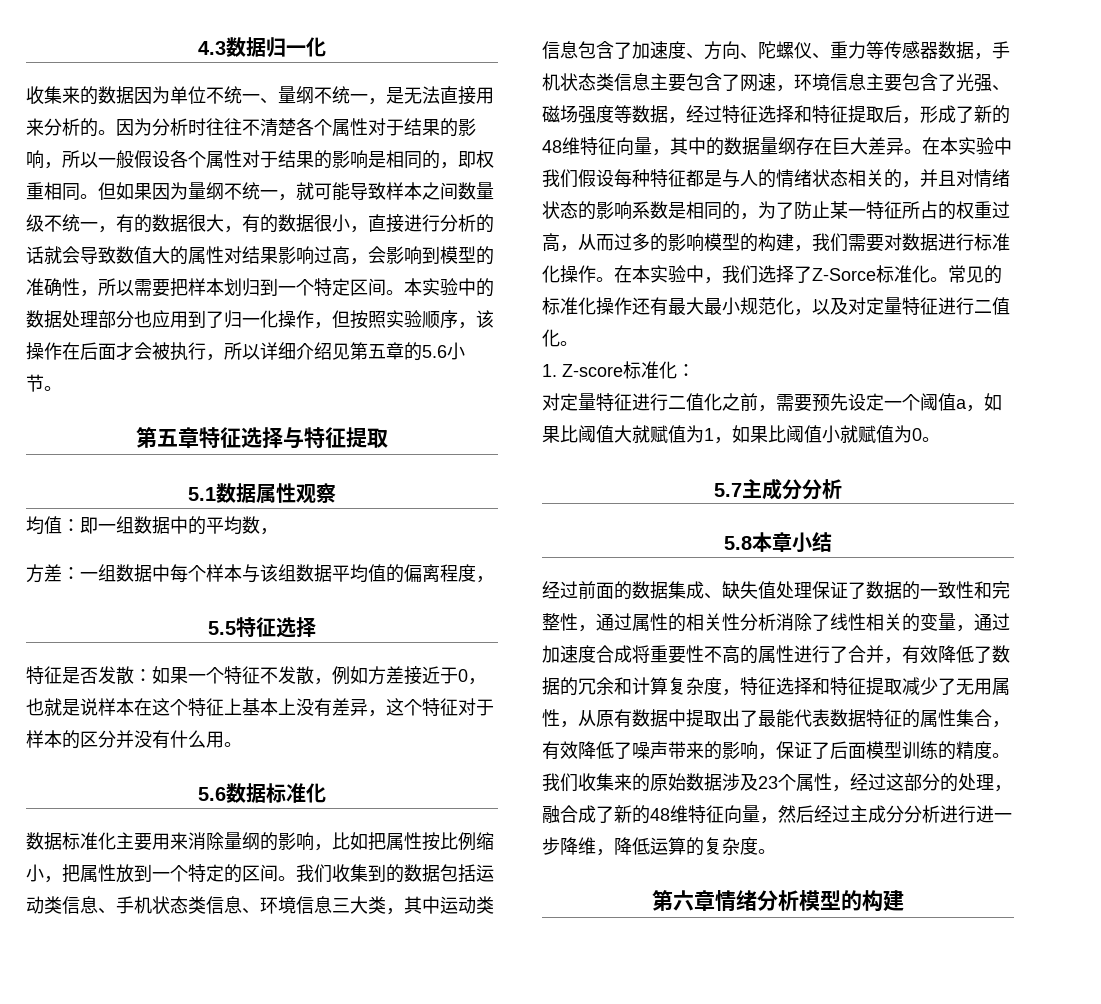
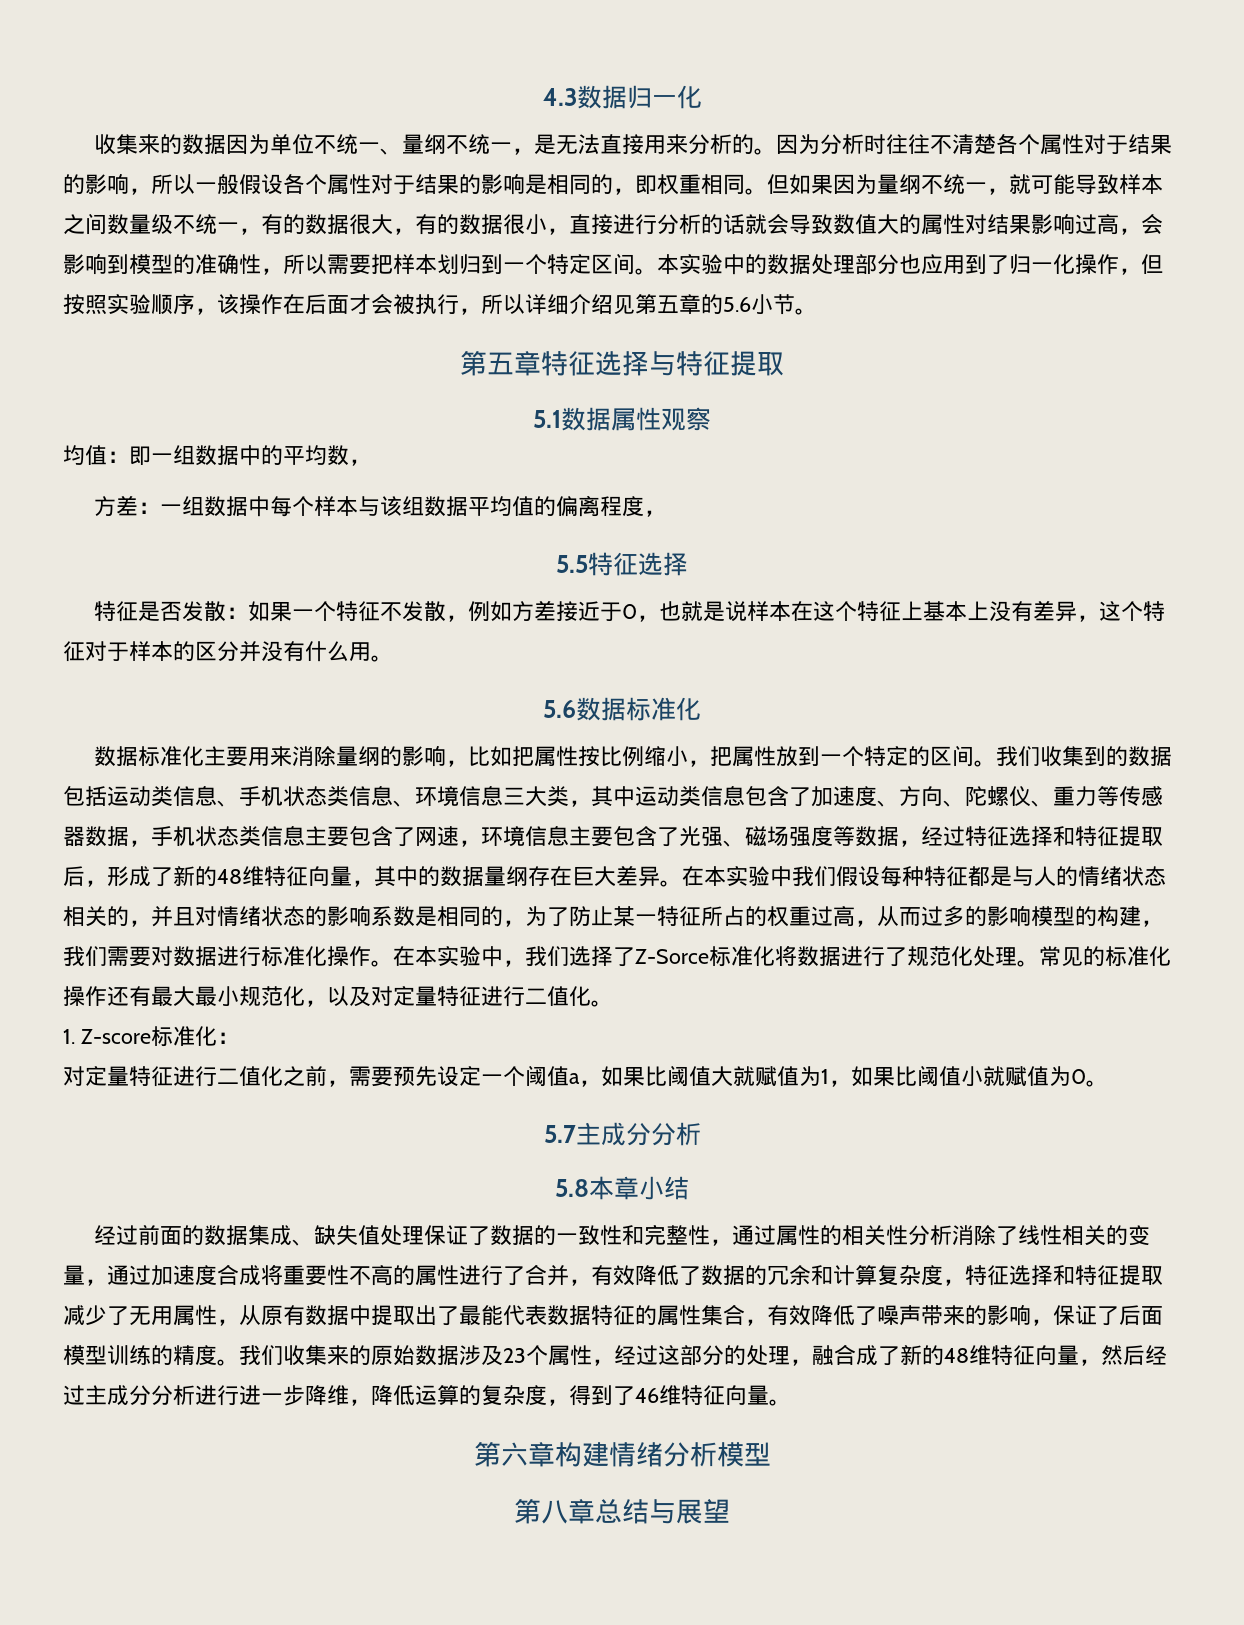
- 在本实验中，我们选择了Z-Sorce标准化。
+ 在本实验中，我们选择了Z-Sorce标准化将数据进行了规范化处理。
- 我们收集来的原始数据涉及23个属性，经过这部分的处理，融合成了新的48维特征向量，然后经过主成分分析进行进一步降维，降低运算的复杂度。
+ 我们收集来的原始数据涉及23个属性，经过这部分的处理，融合成了新的48维特征向量，然后经过主成分分析进行进一步降维，降低运算的复杂度，得到了46维特征向量。
- 第六章情绪分析模型的构建
+ 第六章构建情绪分析模型
+ 第八章总结与展望

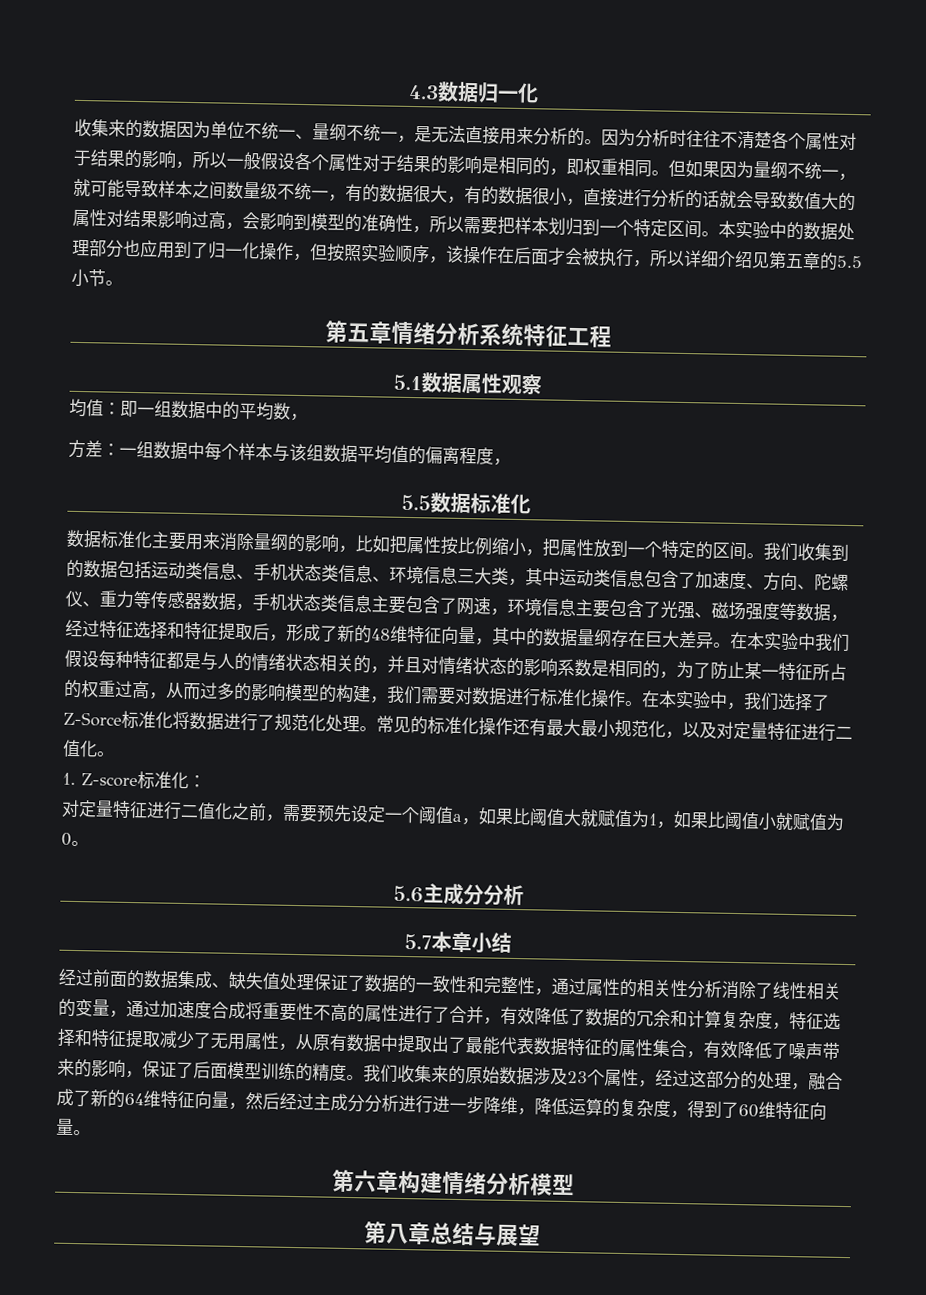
- 本实验中的数据处理部分也应用到了归一化操作，但按照实验顺序，该操作在后面才会被执行，所以详细介绍见第五章的5.6小节。
+ 本实验中的数据处理部分也应用到了归一化操作，但按照实验顺序，该操作在后面才会被执行，所以详细介绍见第五章的5.5小节。
- 第五章特征选择与特征提取
+ 第五章情绪分析系统特征工程
- 5.5特征选择
- 特征是否发散：如果一个特征不发散，例如方差接近于0，也就是说样本在这个特征上基本上没有差异，这个特征对于样本的区分并没有什么用。
- 5.6数据标准化
+ 5.5数据标准化
- 5.7主成分分析
+ 5.6主成分分析
- 5.8本章小结
+ 5.7本章小结
- 我们收集来的原始数据涉及23个属性，经过这部分的处理，融合成了新的48维特征向量，然后经过主成分分析进行进一步降维，降低运算的复杂度，得到了46维特征向量。
+ 我们收集来的原始数据涉及23个属性，经过这部分的处理，融合成了新的64维特征向量，然后经过主成分分析进行进一步降维，降低运算的复杂度，得到了60维特征向量。

